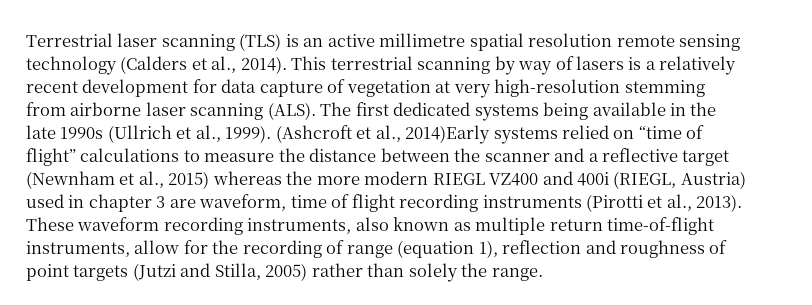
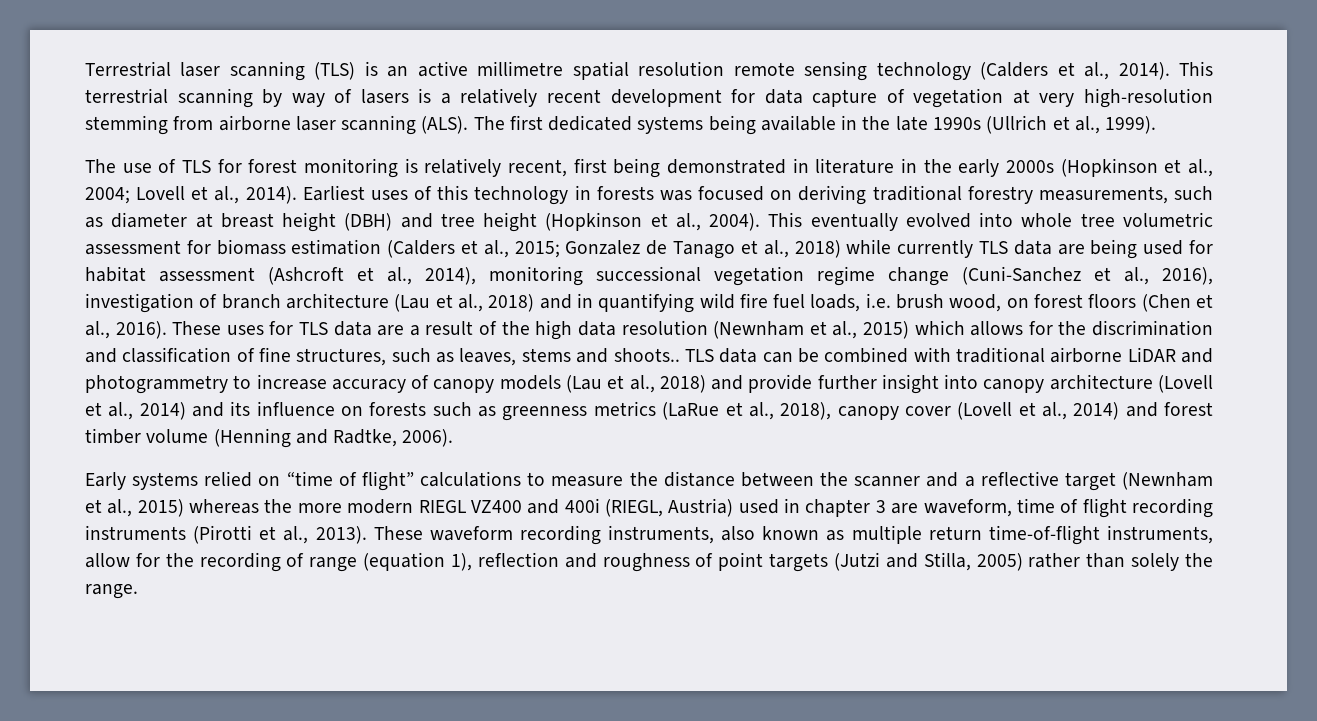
- The first dedicated systems being available in the late 1990s (Ullrich et al., 1999). (Ashcroft et al., 2014)Early systems relied on “time of flight” calculations to measure the distance between the scanner and a reflective target (Newnham et al., 2015) whereas the more modern RIEGL VZ400 and 400i (RIEGL, Austria) used in chapter 3 are waveform, time of flight recording instruments (Pirotti et al., 2013).
+ The first dedicated systems being available in the late 1990s (Ullrich et al., 1999).
+ The use of TLS for forest monitoring is relatively recent, first being demonstrated in literature in the early 2000s (Hopkinson et al., 2004; Lovell et al., 2014). Earliest uses of this technology in forests was focused on deriving traditional forestry measurements, such as diameter at breast height (DBH) and tree height (Hopkinson et al., 2004). This eventually evolved into whole tree volumetric assessment for biomass estimation (Calders et al., 2015; Gonzalez de Tanago et al., 2018) while currently TLS data are being used for habitat assessment (Ashcroft et al., 2014), monitoring successional vegetation regime change (Cuni-Sanchez et al., 2016), investigation of branch architecture (Lau et al., 2018) and in quantifying wild fire fuel loads, i.e. brush wood, on forest floors (Chen et al., 2016). These uses for TLS data are a result of the high data resolution (Newnham et al., 2015) which allows for the discrimination and classification of fine structures, such as leaves, stems and shoots.. TLS data can be combined with traditional airborne LiDAR and photogrammetry to increase accuracy of canopy models (Lau et al., 2018) and provide further insight into canopy architecture (Lovell et al., 2014) and its influence on forests such as greenness metrics (LaRue et al., 2018), canopy cover (Lovell et al., 2014) and forest timber volume (Henning and Radtke, 2006).
+ Early systems relied on “time of flight” calculations to measure the distance between the scanner and a reflective target (Newnham et al., 2015) whereas the more modern RIEGL VZ400 and 400i (RIEGL, Austria) used in chapter 3 are waveform, time of flight recording instruments (Pirotti et al., 2013).

